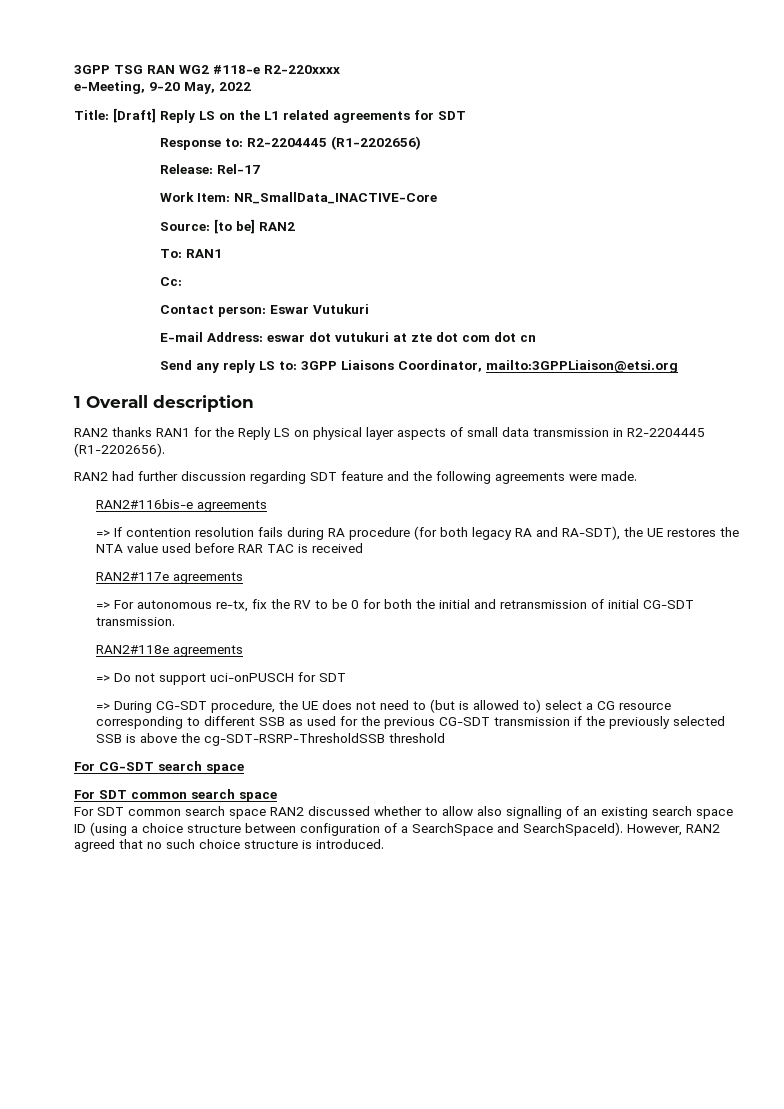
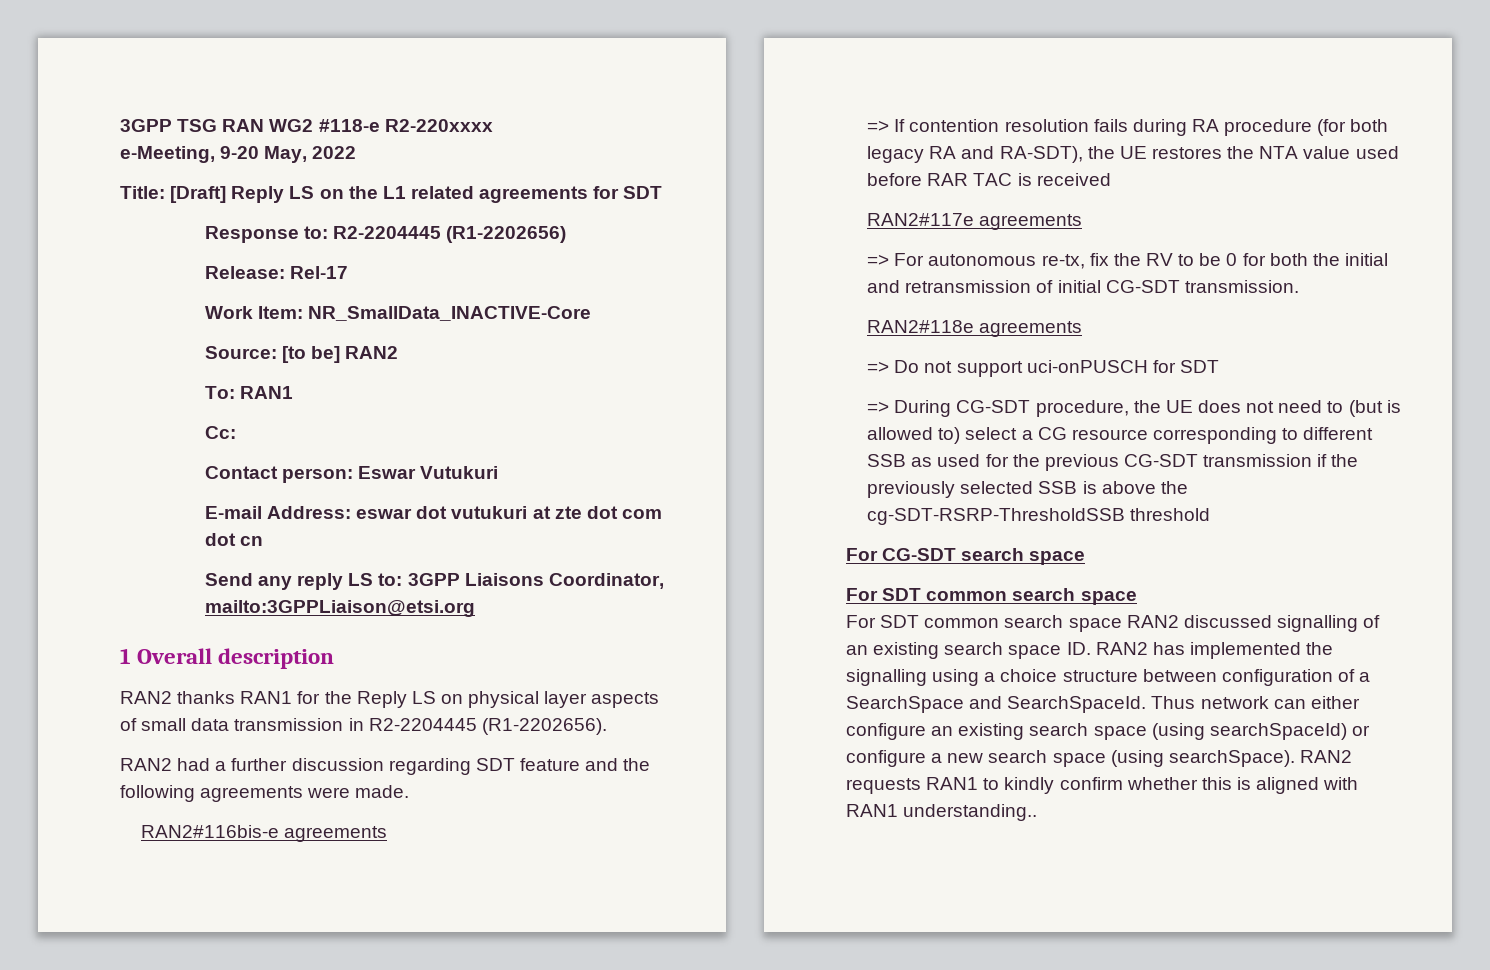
- RAN2 had further discussion regarding SDT feature and the following agreements were made.
+ RAN2 had a further discussion regarding SDT feature and the following agreements were made.
- For SDT common search space RAN2 discussed whether to allow also signalling of an existing search space ID (using a choice structure between configuration of a SearchSpace and SearchSpaceId). However, RAN2 agreed that no such choice structure is introduced.
+ For SDT common search space RAN2 discussed signalling of an existing search space ID. RAN2 has implemented the signalling using a choice structure between configuration of a SearchSpace and SearchSpaceId. Thus network can either configure an existing search space (using searchSpaceId) or configure a new search space (using searchSpace). RAN2 requests RAN1 to kindly confirm whether this is aligned with RAN1 understanding..

